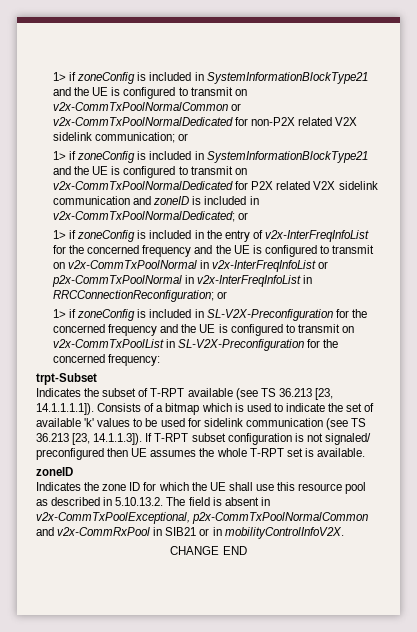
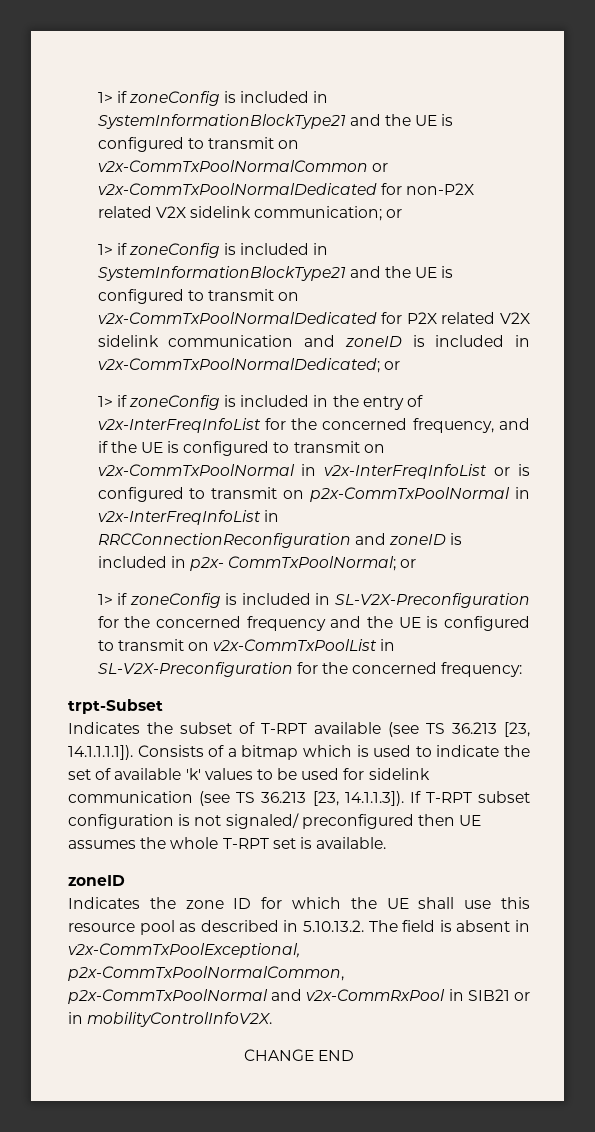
- 1> if zoneConfig is included in the entry of v2x-InterFreqInfoList for the concerned frequency and the UE is configured to transmit on v2x-CommTxPoolNormal in v2x-InterFreqInfoList or p2x-CommTxPoolNormal in v2x-InterFreqInfoList in RRCConnectionReconfiguration; or
+ 1> if zoneConfig is included in the entry of v2x-InterFreqInfoList for the concerned frequency, and if the UE is configured to transmit on v2x-CommTxPoolNormal in v2x-InterFreqInfoList or is configured to transmit on p2x-CommTxPoolNormal in v2x-InterFreqInfoList in RRCConnectionReconfiguration and zoneID is included in p2x- CommTxPoolNormal; or
- Indicates the zone ID for which the UE shall use this resource pool as described in 5.10.13.2. The field is absent in v2x-CommTxPoolExceptional, p2x-CommTxPoolNormalCommon and v2x-CommRxPool in SIB21 or in mobilityControlInfoV2X.
+ Indicates the zone ID for which the UE shall use this resource pool as described in 5.10.13.2. The field is absent in v2x-CommTxPoolExceptional, p2x-CommTxPoolNormalCommon, p2x-CommTxPoolNormal and v2x-CommRxPool in SIB21 or in mobilityControlInfoV2X.

